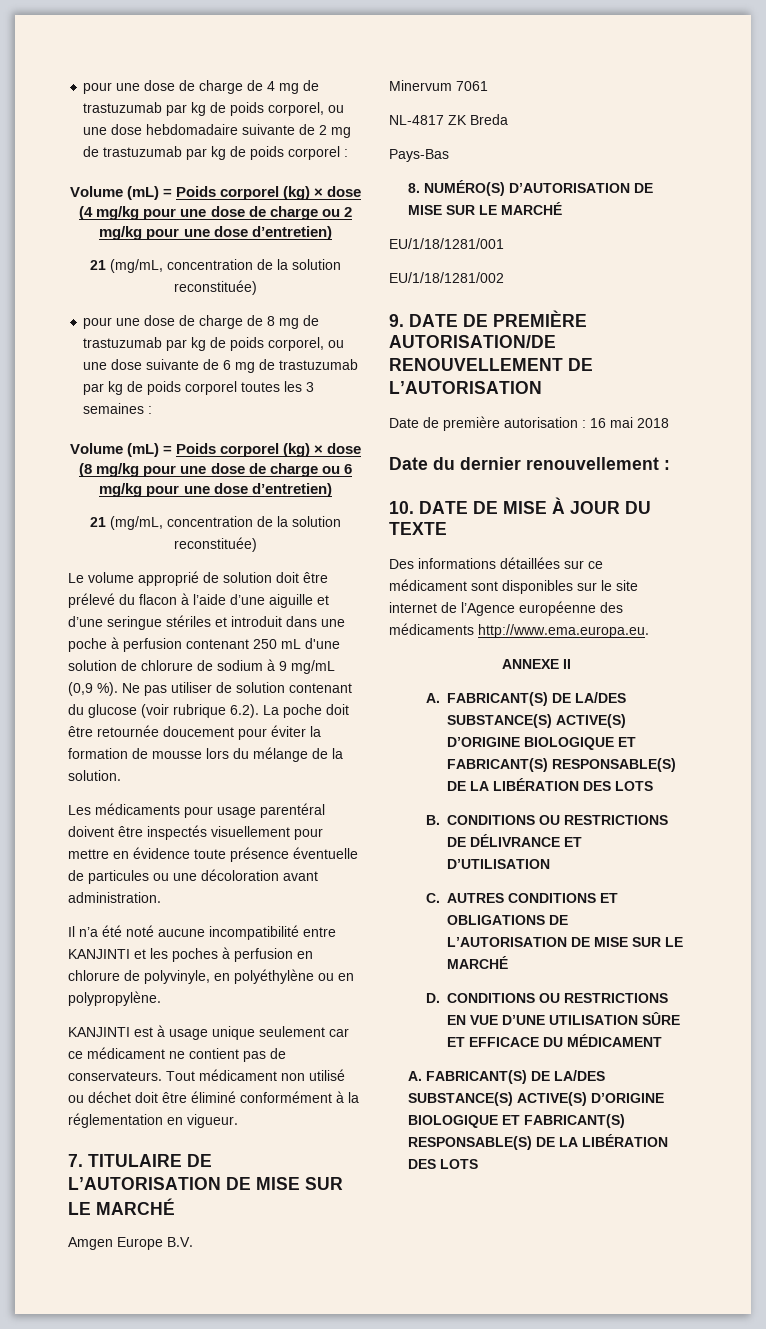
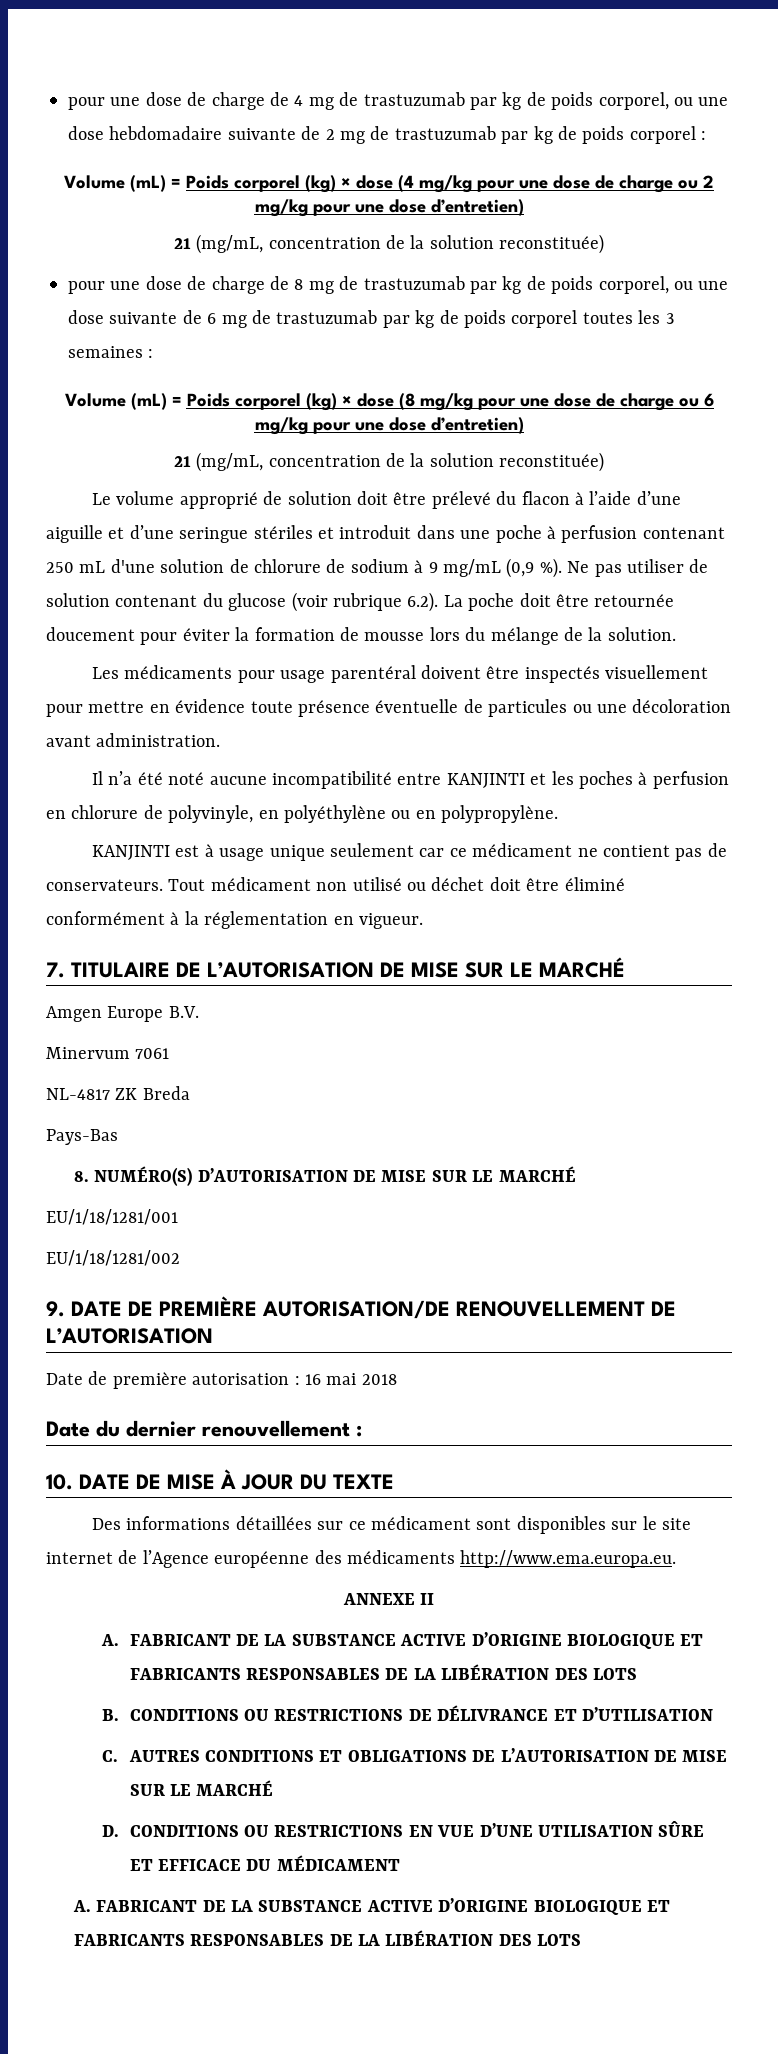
  ANNEXE II
- A. FABRICANT(S) DE LA/DES SUBSTANCE(S) ACTIVE(S) D’ORIGINE BIOLOGIQUE ET FABRICANT(S) RESPONSABLE(S) DE LA LIBÉRATION DES LOTS
+ A. FABRICANT DE LA SUBSTANCE ACTIVE D’ORIGINE BIOLOGIQUE ET FABRICANTS RESPONSABLES DE LA LIBÉRATION DES LOTS
  D. CONDITIONS OU RESTRICTIONS EN VUE D’UNE UTILISATION SÛRE ET EFFICACE DU MÉDICAMENT
- A. FABRICANT(S) DE LA/DES SUBSTANCE(S) ACTIVE(S) D’ORIGINE BIOLOGIQUE ET FABRICANT(S) RESPONSABLE(S) DE LA LIBÉRATION DES LOTS
+ A. FABRICANT DE LA SUBSTANCE ACTIVE D’ORIGINE BIOLOGIQUE ET FABRICANTS RESPONSABLES DE LA LIBÉRATION DES LOTS

